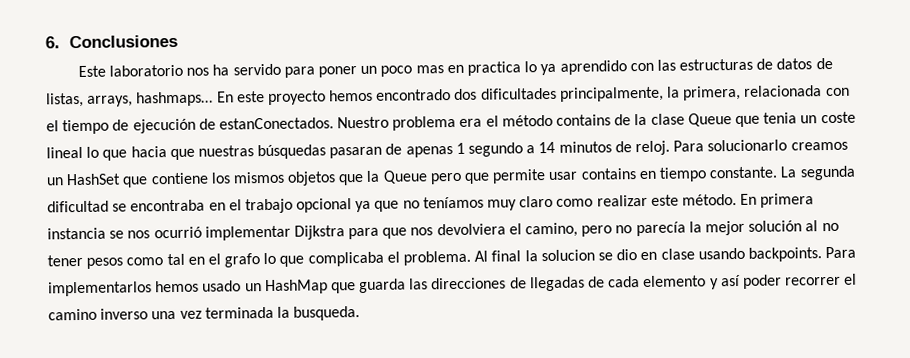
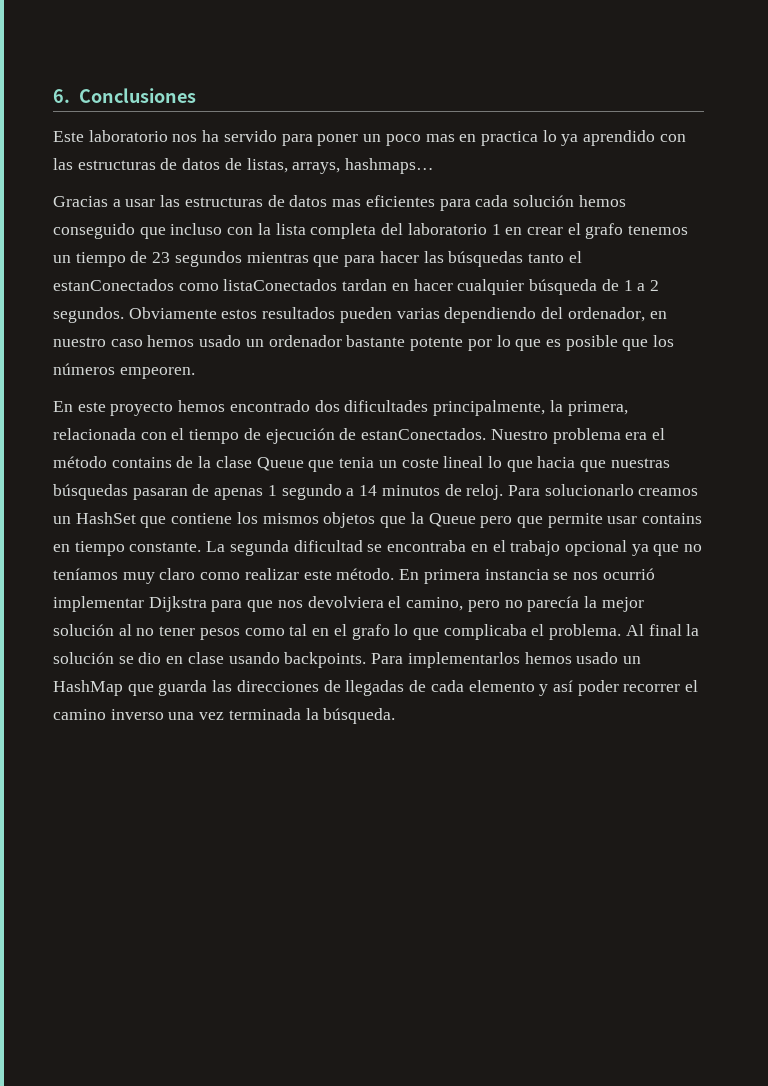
- Este laboratorio nos ha servido para poner un poco mas en practica lo ya aprendido con las estructuras de datos de listas, arrays, hashmaps… En este proyecto hemos encontrado dos dificultades principalmente, la primera, relacionada con el tiempo de ejecución de estanConectados.
+ Este laboratorio nos ha servido para poner un poco mas en practica lo ya aprendido con las estructuras de datos de listas, arrays, hashmaps…
+ Gracias a usar las estructuras de datos mas eficientes para cada solución hemos conseguido que incluso con la lista completa del laboratorio 1 en crear el grafo tenemos un tiempo de 23 segundos mientras que para hacer las búsquedas tanto el estanConectados como listaConectados tardan en hacer cualquier búsqueda de 1 a 2 segundos. Obviamente estos resultados pueden varias dependiendo del ordenador, en nuestro caso hemos usado un ordenador bastante potente por lo que es posible que los números empeoren.
+ En este proyecto hemos encontrado dos dificultades principalmente, la primera, relacionada con el tiempo de ejecución de estanConectados.
- Al final la solucion se dio en clase usando backpoints.
+ Al final la solución se dio en clase usando backpoints.
- Para implementarlos hemos usado un HashMap que guarda las direcciones de llegadas de cada elemento y así poder recorrer el camino inverso una vez terminada la busqueda.
+ Para implementarlos hemos usado un HashMap que guarda las direcciones de llegadas de cada elemento y así poder recorrer el camino inverso una vez terminada la búsqueda.

